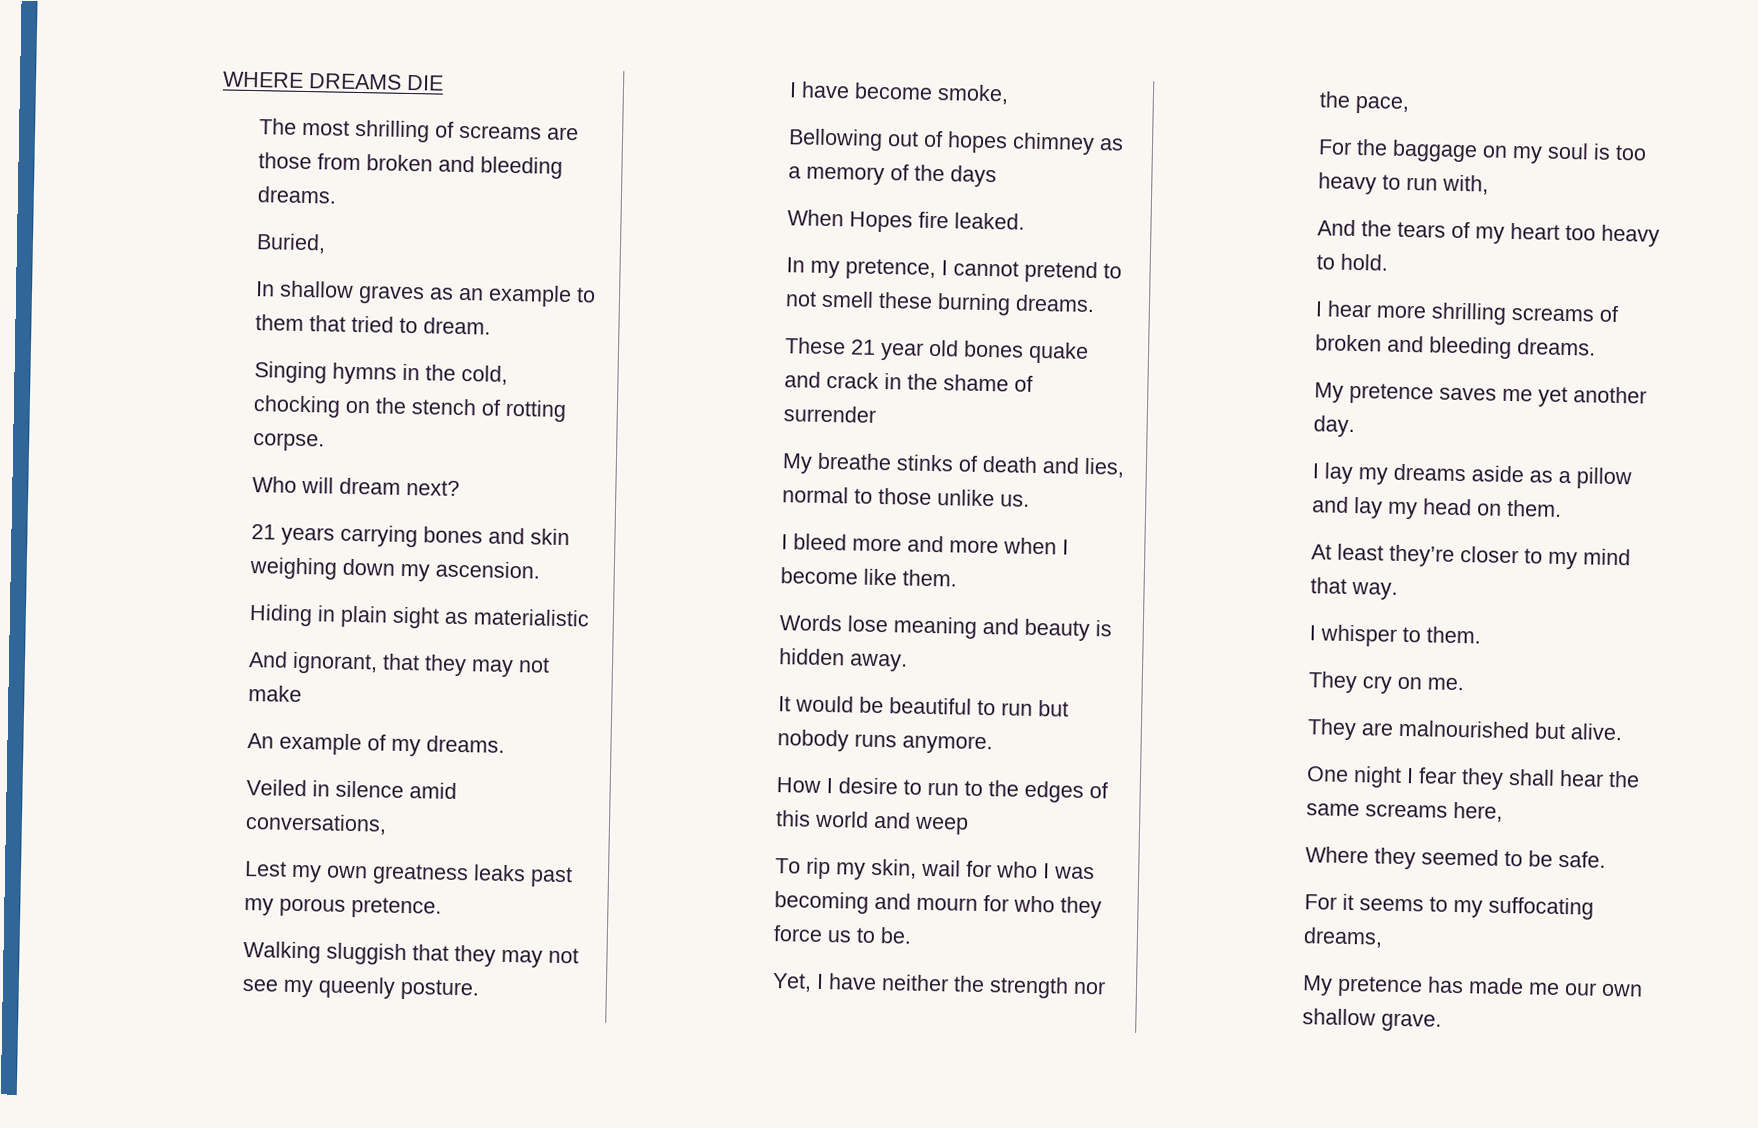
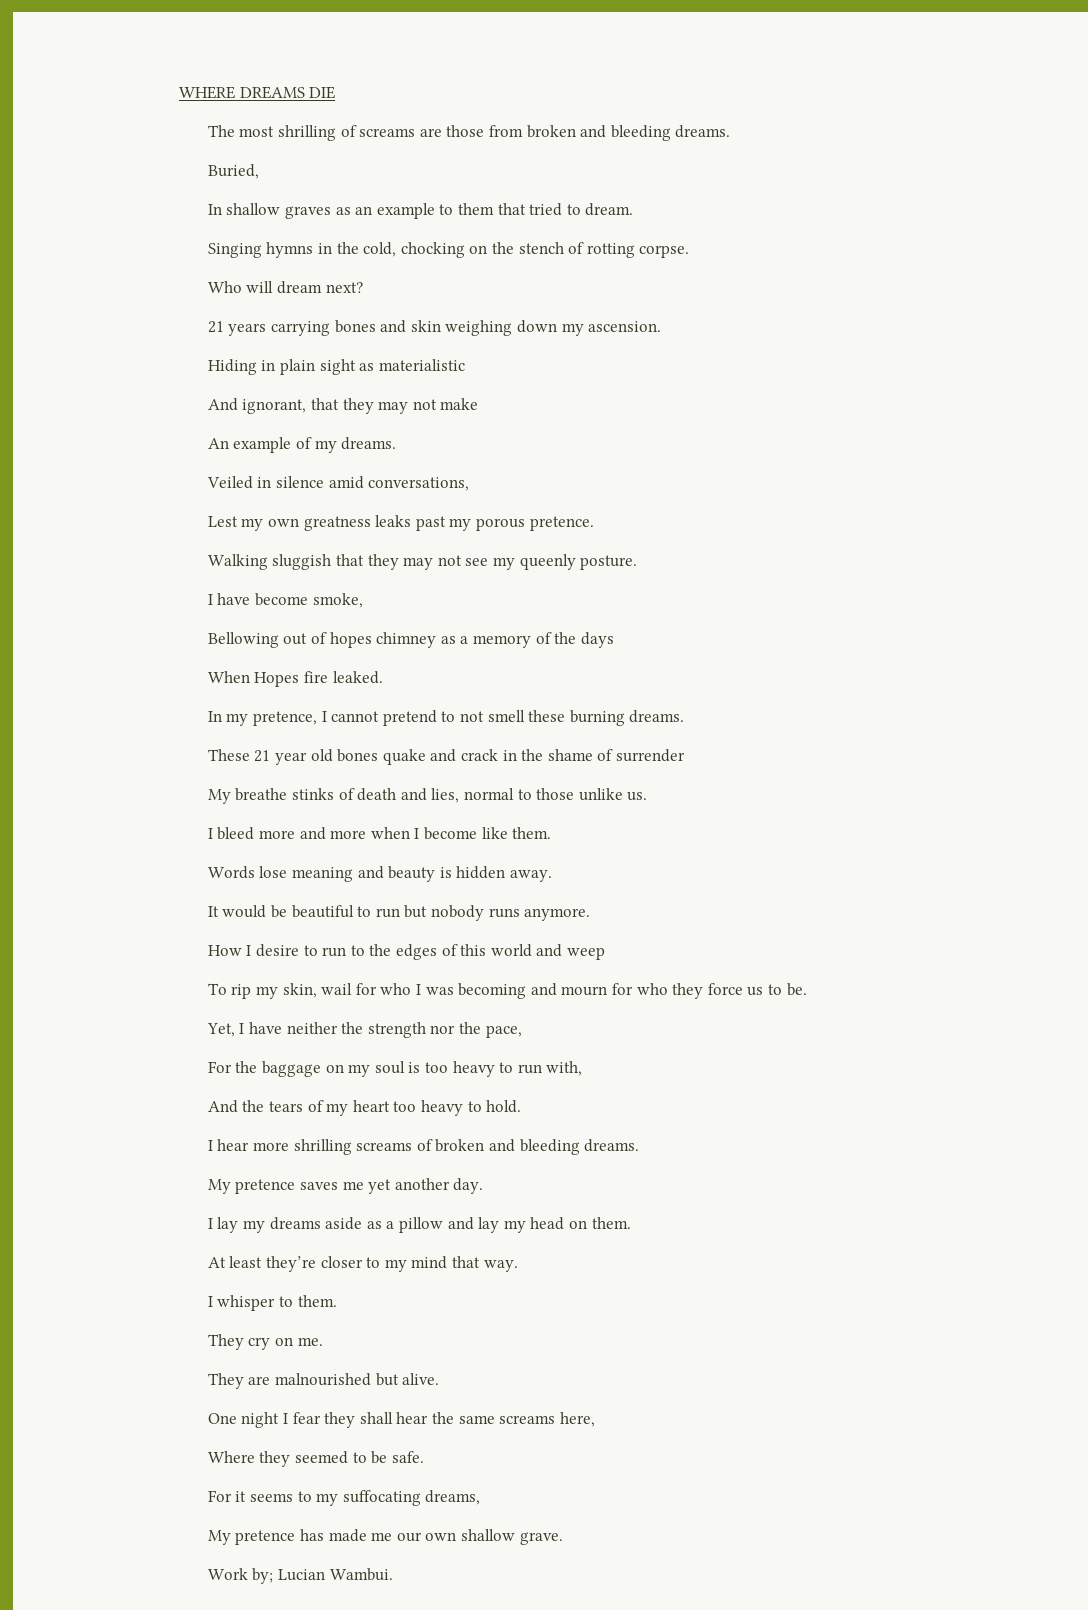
+ Work by; Lucian Wambui.

